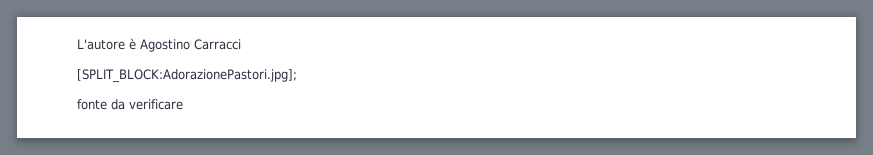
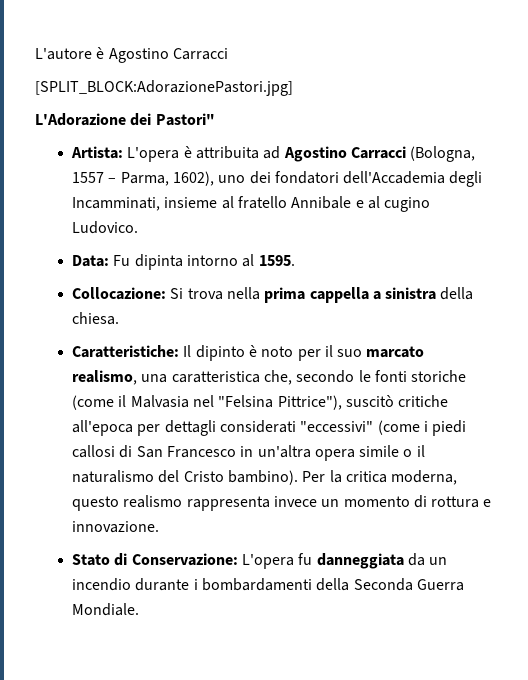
- [SPLIT_BLOCK:AdorazionePastori.jpg];
- fonte da verificare
+ [SPLIT_BLOCK:AdorazionePastori.jpg]
+ L'Adorazione dei Pastori"
+ Artista: L'opera è attribuita ad Agostino Carracci (Bologna, 1557 – Parma, 1602), uno dei fondatori dell'Accademia degli Incamminati, insieme al fratello Annibale e al cugino Ludovico.
+ Data: Fu dipinta intorno al 1595.
+ Collocazione: Si trova nella prima cappella a sinistra della chiesa.
+ Caratteristiche: Il dipinto è noto per il suo marcato realismo, una caratteristica che, secondo le fonti storiche (come il Malvasia nel "Felsina Pittrice"), suscitò critiche all'epoca per dettagli considerati "eccessivi" (come i piedi callosi di San Francesco in un'altra opera simile o il naturalismo del Cristo bambino). Per la critica moderna, questo realismo rappresenta invece un momento di rottura e innovazione.
+ Stato di Conservazione: L'opera fu danneggiata da un incendio durante i bombardamenti della Seconda Guerra Mondiale.

